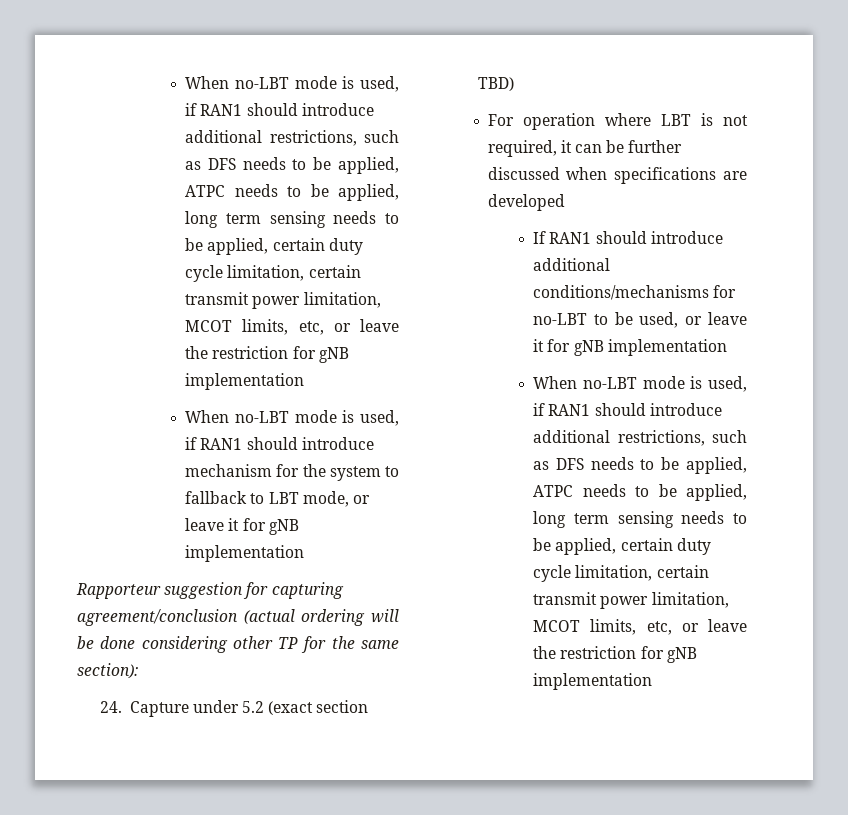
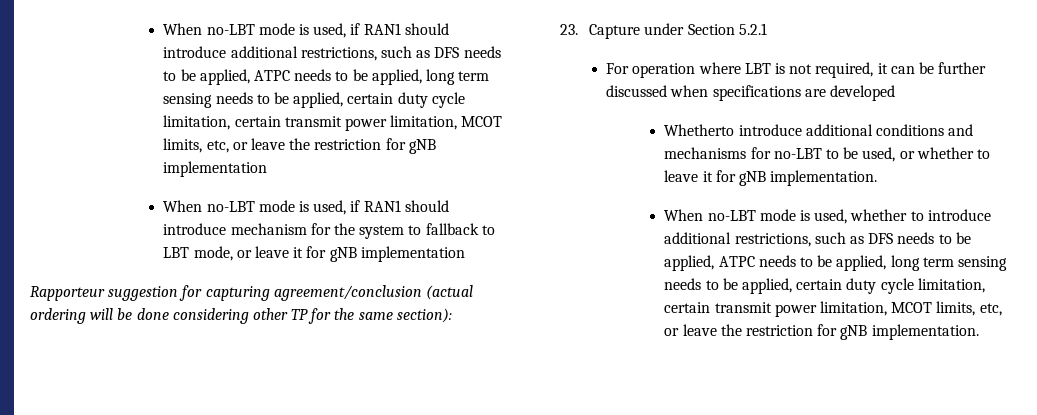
- 24. Capture under 5.2 (exact section TBD)
+ 23. Capture under Section 5.2.1
- If RAN1 should introduce additional conditions/mechanisms for no-LBT to be used, or leave it for gNB implementation
- When no-LBT mode is used, if RAN1 should introduce additional restrictions, such as DFS needs to be applied, ATPC needs to be applied, long term sensing needs to be applied, certain duty cycle limitation, certain transmit power limitation, MCOT limits, etc, or leave the restriction for gNB implementation
+ Whetherto introduce additional conditions and mechanisms for no-LBT to be used, or whether to leave it for gNB implementation.
+ When no-LBT mode is used, whether to introduce additional restrictions, such as DFS needs to be applied, ATPC needs to be applied, long term sensing needs to be applied, certain duty cycle limitation, certain transmit power limitation, MCOT limits, etc, or leave the restriction for gNB implementation.

